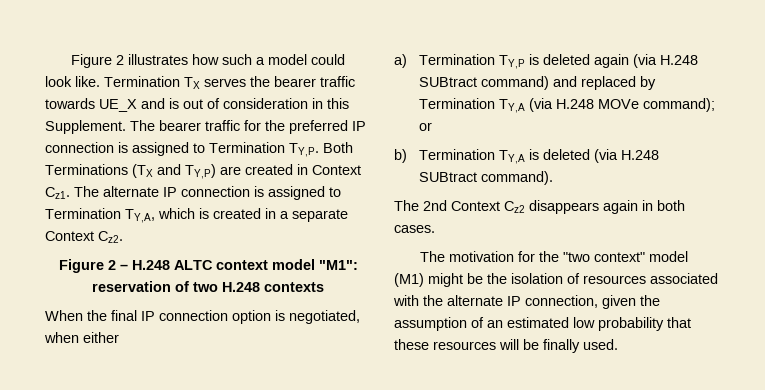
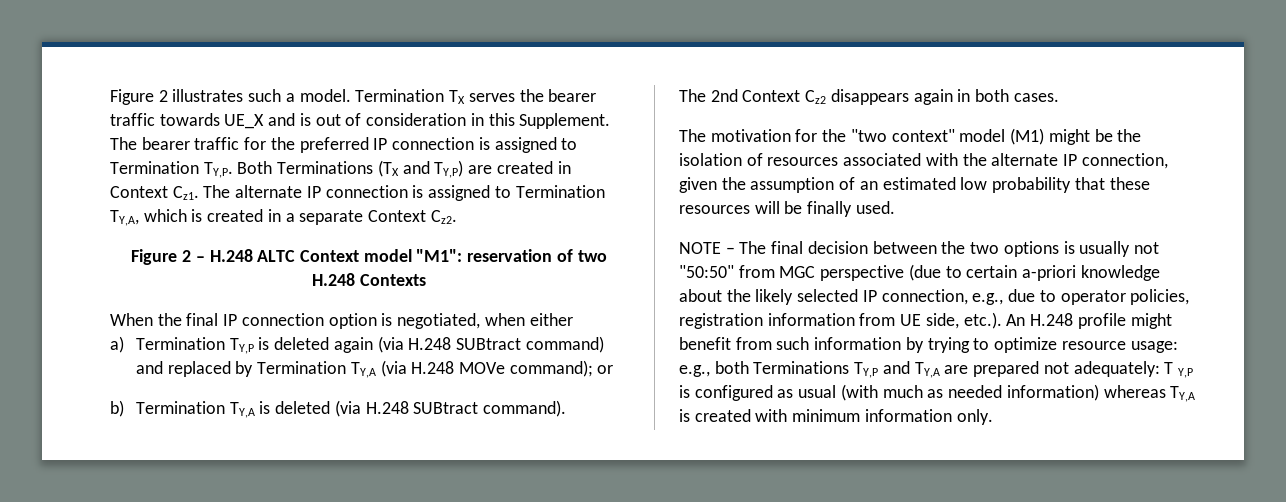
- Figure 2 illustrates how such a model could look like.
+ Figure 2 illustrates such a model.
- Figure 2 – H.248 ALTC context model "M1": reservation of two H.248 contexts
+ Figure 2 – H.248 ALTC Context model "M1": reservation of two H.248 Contexts
+ NOTE – The final decision between the two options is usually not "50:50" from MGC perspective (due to certain a-priori knowledge about the likely selected IP connection, e.g., due to operator policies, registration information from UE side, etc.). An H.248 profile might benefit from such information by trying to optimize resource usage: e.g., both Terminations TY,P and TY,A are prepared not adequately: T Y,P is configured as usual (with much as needed information) whereas TY,A is created with minimum information only.

